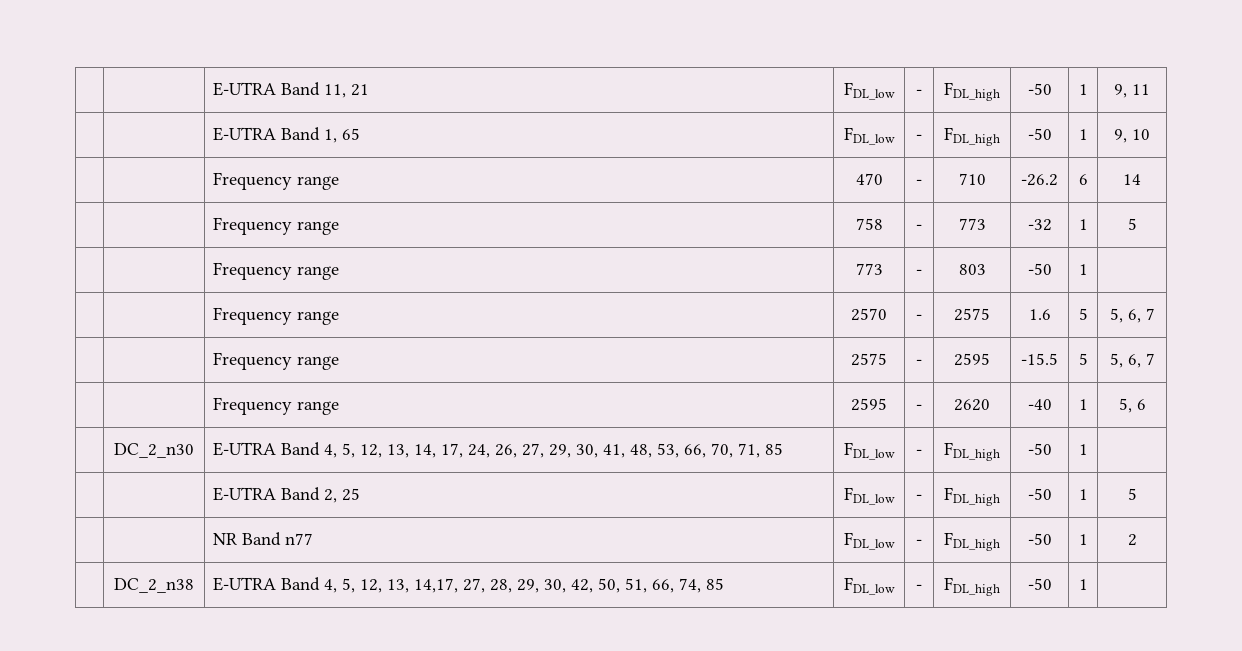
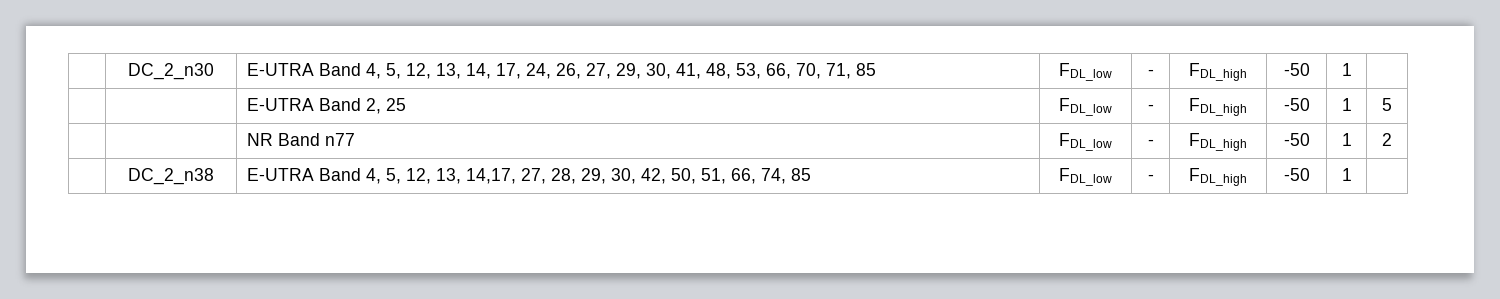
- | | E-UTRA Band 11, 21 | FDL_low | - | FDL_high | -50 | 1 | 9, 11
- | | E-UTRA Band 1, 65 | FDL_low | - | FDL_high | -50 | 1 | 9, 10
- | | Frequency range | 470 | - | 710 | -26.2 | 6 | 14
- | | Frequency range | 758 | - | 773 | -32 | 1 | 5
- | | Frequency range | 773 | - | 803 | -50 | 1 |
- | | Frequency range | 2570 | - | 2575 | 1.6 | 5 | 5, 6, 7
- | | Frequency range | 2575 | - | 2595 | -15.5 | 5 | 5, 6, 7
- | | Frequency range | 2595 | - | 2620 | -40 | 1 | 5, 6

